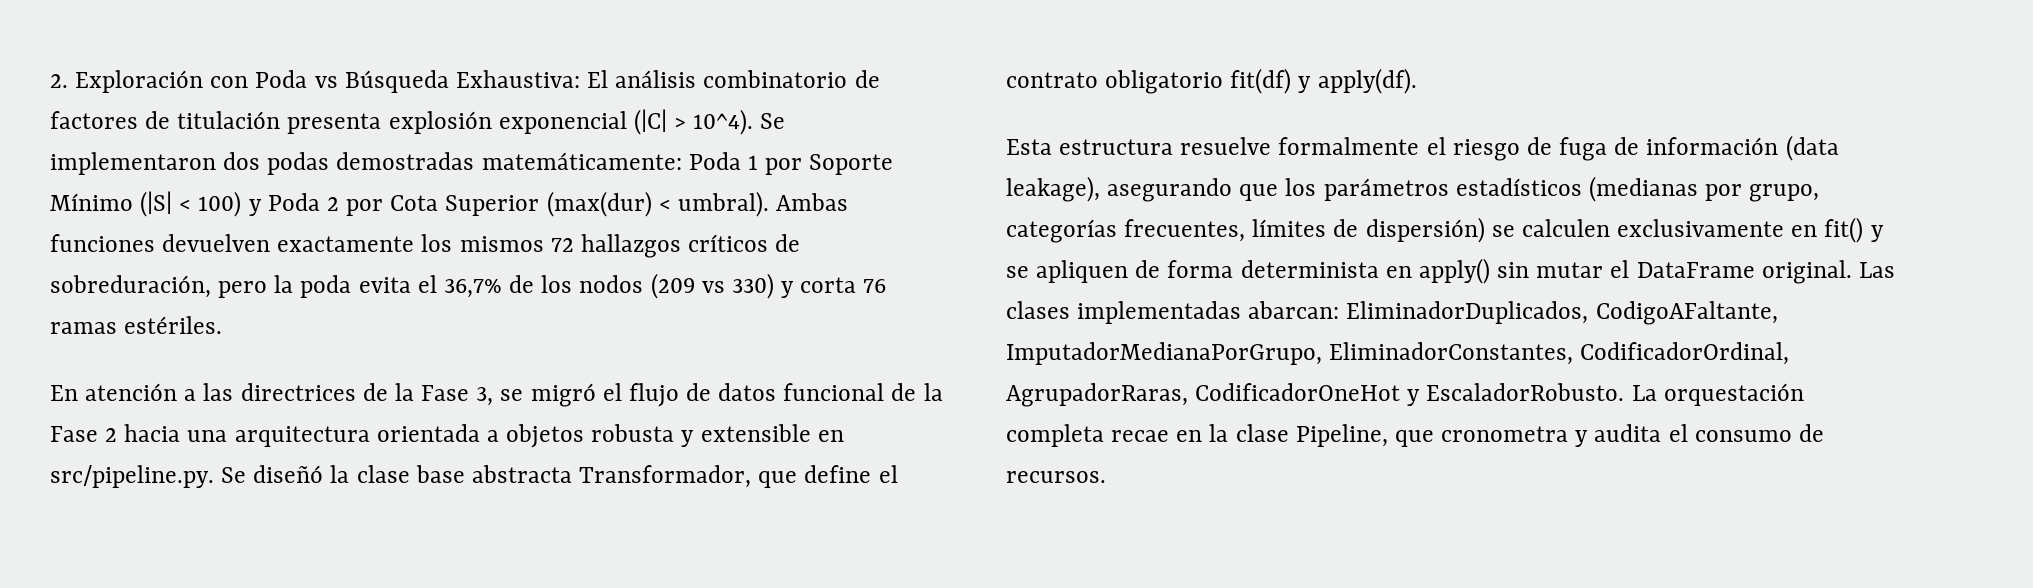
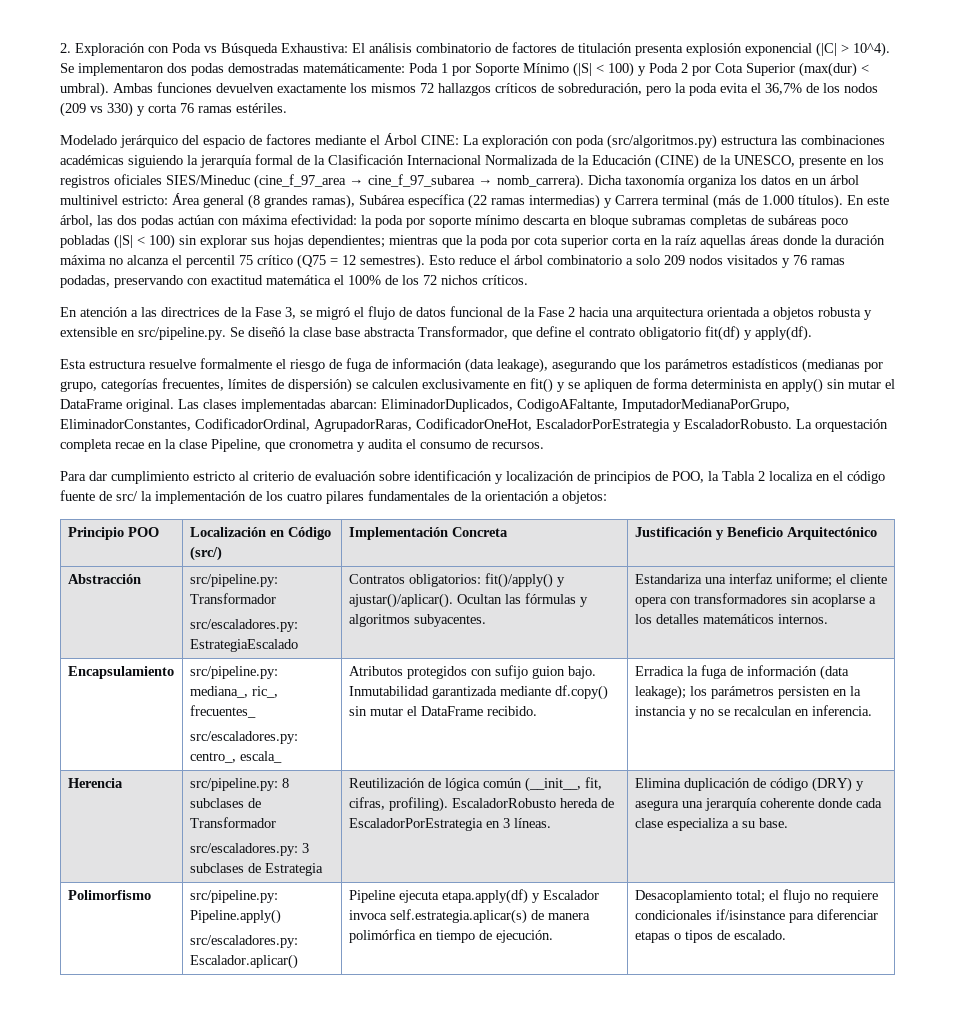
+ Modelado jerárquico del espacio de factores mediante el Árbol CINE: La exploración con poda (src/algoritmos.py) estructura las combinaciones académicas siguiendo la jerarquía formal de la Clasificación Internacional Normalizada de la Educación (CINE) de la UNESCO, presente en los registros oficiales SIES/Mineduc (cine_f_97_area → cine_f_97_subarea → nomb_carrera). Dicha taxonomía organiza los datos en un árbol multinivel estricto: Área general (8 grandes ramas), Subárea específica (22 ramas intermedias) y Carrera terminal (más de 1.000 títulos). En este árbol, las dos podas actúan con máxima efectividad: la poda por soporte mínimo descarta en bloque subramas completas de subáreas poco pobladas (|S| < 100) sin explorar sus hojas dependientes; mientras que la poda por cota superior corta en la raíz aquellas áreas donde la duración máxima no alcanza el percentil 75 crítico (Q75 = 12 semestres). Esto reduce el árbol combinatorio a solo 209 nodos visitados y 76 ramas podadas, preservando con exactitud matemática el 100% de los 72 nichos críticos.
- Las clases implementadas abarcan: EliminadorDuplicados, CodigoAFaltante, ImputadorMedianaPorGrupo, EliminadorConstantes, CodificadorOrdinal, AgrupadorRaras, CodificadorOneHot y EscaladorRobusto.
+ Las clases implementadas abarcan: EliminadorDuplicados, CodigoAFaltante, ImputadorMedianaPorGrupo, EliminadorConstantes, CodificadorOrdinal, AgrupadorRaras, CodificadorOneHot, EscaladorPorEstrategia y EscaladorRobusto.
+ Para dar cumplimiento estricto al criterio de evaluación sobre identificación y localización de principios de POO, la Tabla 2 localiza en el código fuente de src/ la implementación de los cuatro pilares fundamentales de la orientación a objetos:
+ Principio POO | Localización en Código (src/) | Implementación Concreta | Justificación y Beneficio Arquitectónico
+ Abstracción | src/pipeline.py: Transformador
+ src/escaladores.py: EstrategiaEscalado | Contratos obligatorios: fit()/apply() y ajustar()/aplicar(). Ocultan las fórmulas y algoritmos subyacentes. | Estandariza una interfaz uniforme; el cliente opera con transformadores sin acoplarse a los detalles matemáticos internos.
+ Encapsulamiento | src/pipeline.py: mediana_, ric_, frecuentes_
+ src/escaladores.py: centro_, escala_ | Atributos protegidos con sufijo guion bajo. Inmutabilidad garantizada mediante df.copy() sin mutar el DataFrame recibido. | Erradica la fuga de información (data leakage); los parámetros persisten en la instancia y no se recalculan en inferencia.
+ Herencia | src/pipeline.py: 8 subclases de Transformador
+ src/escaladores.py: 3 subclases de Estrategia | Reutilización de lógica común (__init__, fit, cifras, profiling). EscaladorRobusto hereda de EscaladorPorEstrategia en 3 líneas. | Elimina duplicación de código (DRY) y asegura una jerarquía coherente donde cada clase especializa a su base.
+ Polimorfismo | src/pipeline.py: Pipeline.apply()
+ src/escaladores.py: Escalador.aplicar() | Pipeline ejecuta etapa.apply(df) y Escalador invoca self.estrategia.aplicar(s) de manera polimórfica en tiempo de ejecución. | Desacoplamiento total; el flujo no requiere condicionales if/isinstance para diferenciar etapas o tipos de escalado.

